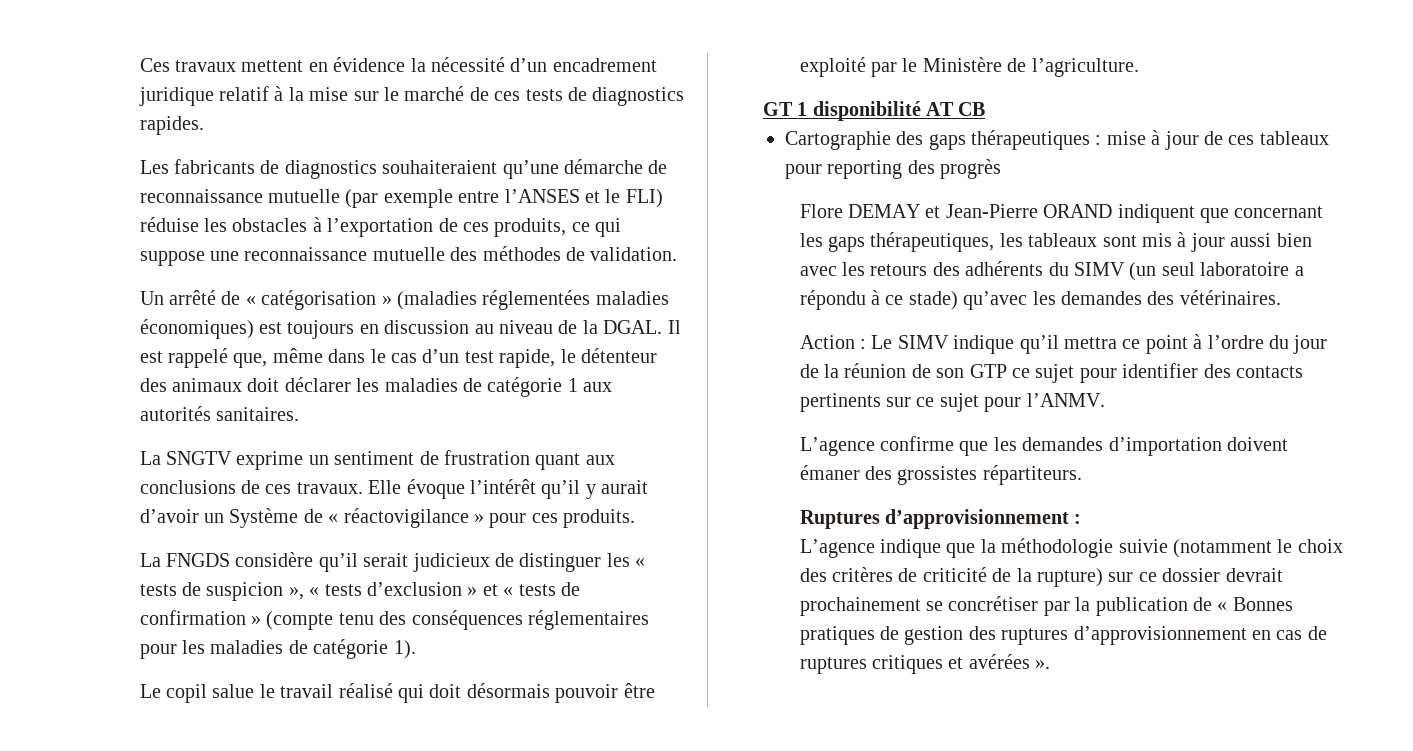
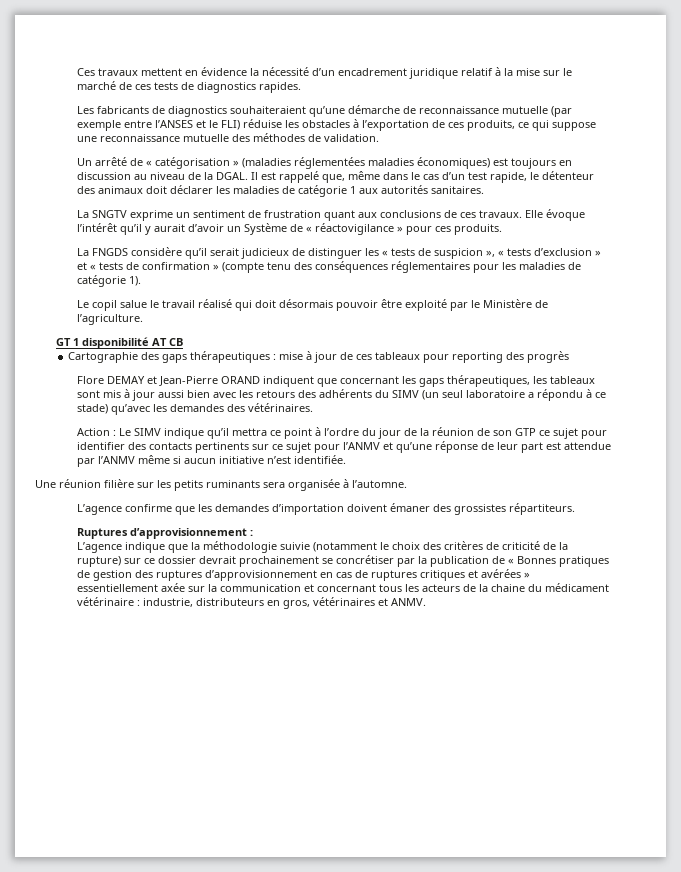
- Action : Le SIMV indique qu’il mettra ce point à l’ordre du jour de la réunion de son GTP ce sujet pour identifier des contacts pertinents sur ce sujet pour l’ANMV.
+ Action : Le SIMV indique qu’il mettra ce point à l’ordre du jour de la réunion de son GTP ce sujet pour identifier des contacts pertinents sur ce sujet pour l’ANMV et qu’une réponse de leur part est attendue par l’ANMV même si aucun initiative n’est identifiée.
+ Une réunion filière sur les petits ruminants sera organisée à l’automne.
- L’agence indique que la méthodologie suivie (notamment le choix des critères de criticité de la rupture) sur ce dossier devrait prochainement se concrétiser par la publication de « Bonnes pratiques de gestion des ruptures d’approvisionnement en cas de ruptures critiques et avérées ».
+ L’agence indique que la méthodologie suivie (notamment le choix des critères de criticité de la rupture) sur ce dossier devrait prochainement se concrétiser par la publication de « Bonnes pratiques de gestion des ruptures d’approvisionnement en cas de ruptures critiques et avérées » essentiellement axée sur la communication et concernant tous les acteurs de la chaine du médicament vétérinaire : industrie, distributeurs en gros, vétérinaires et ANMV.

